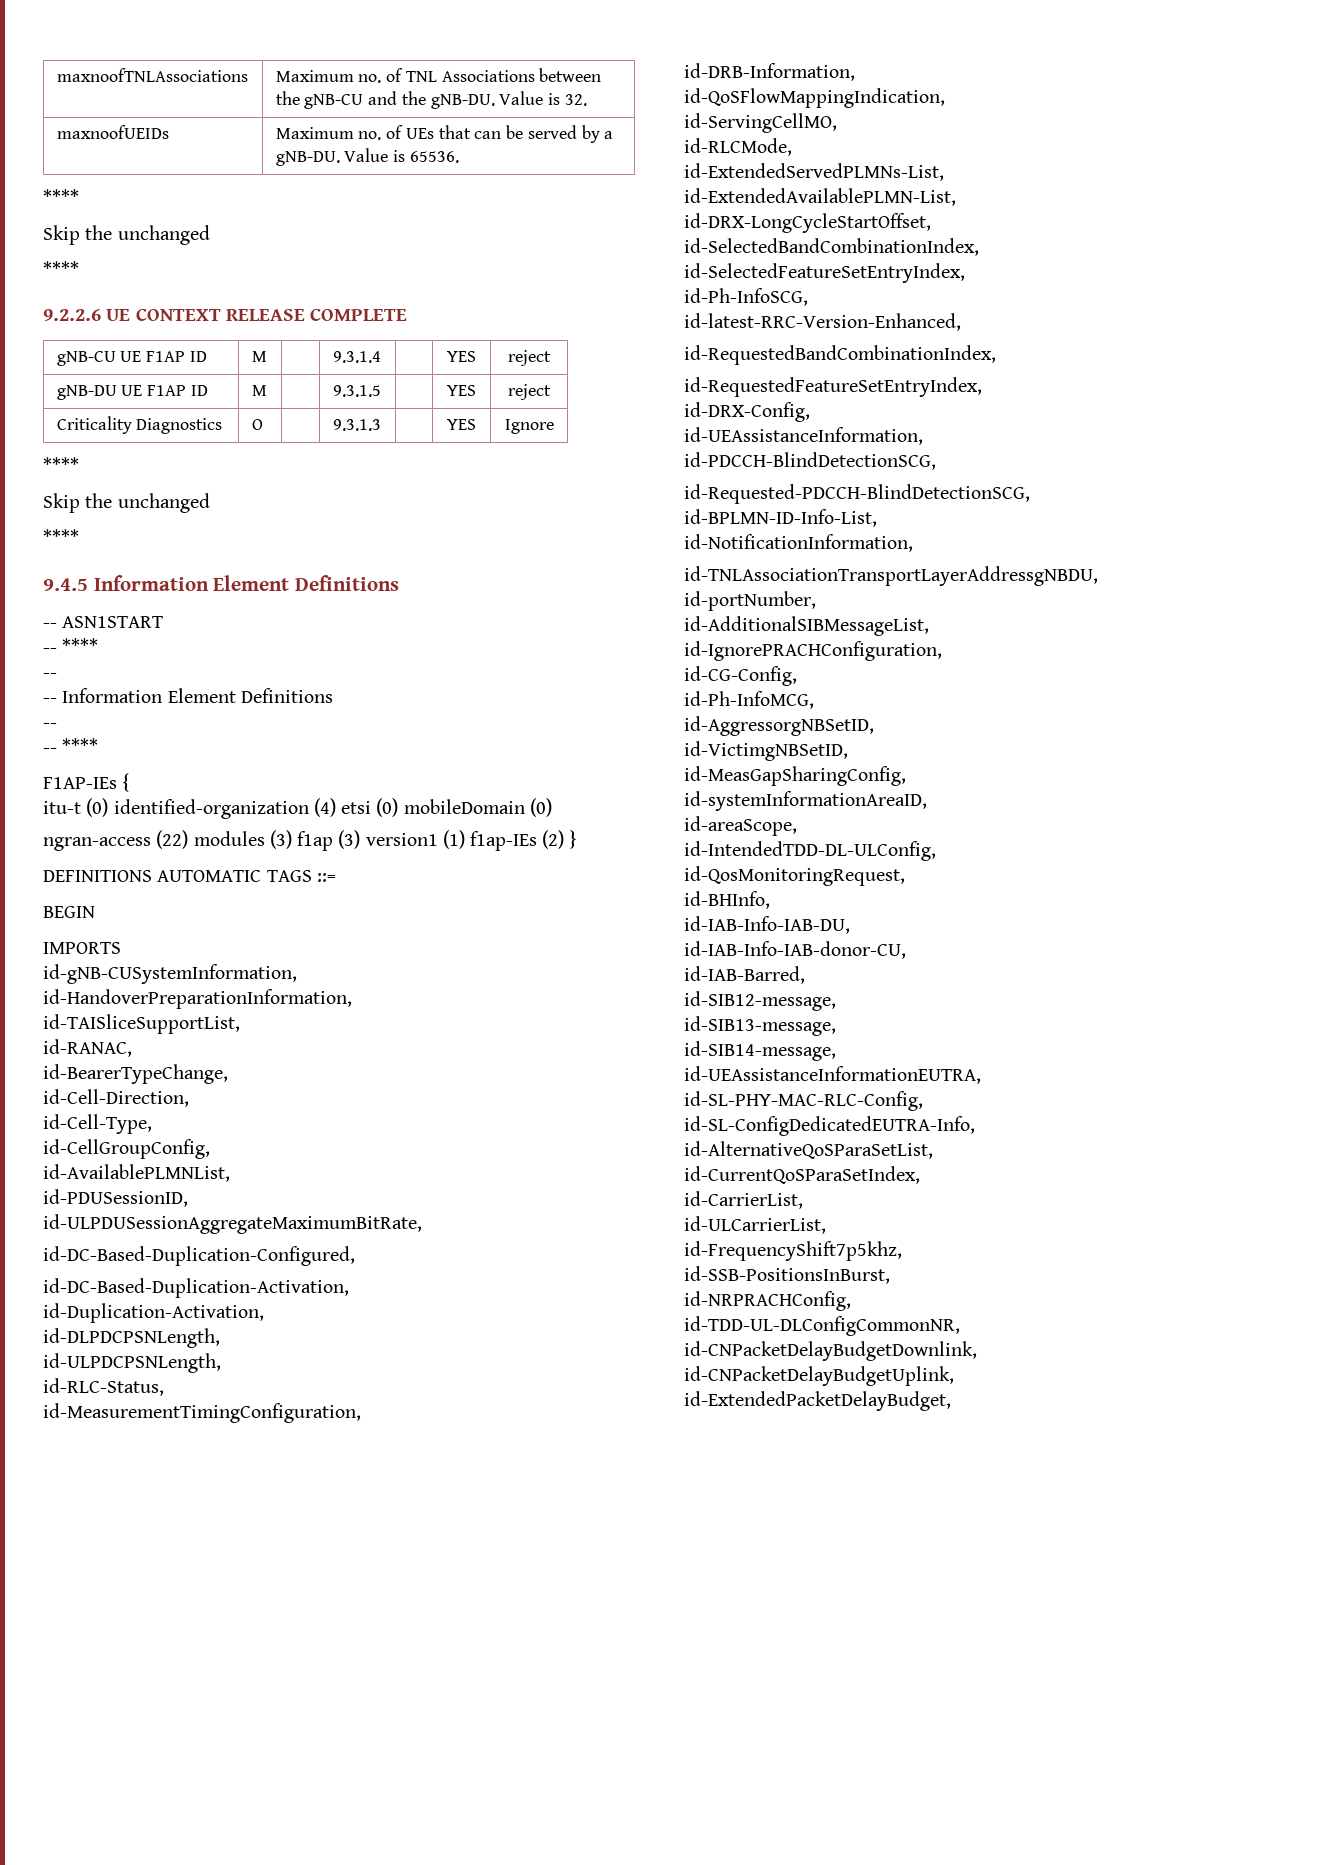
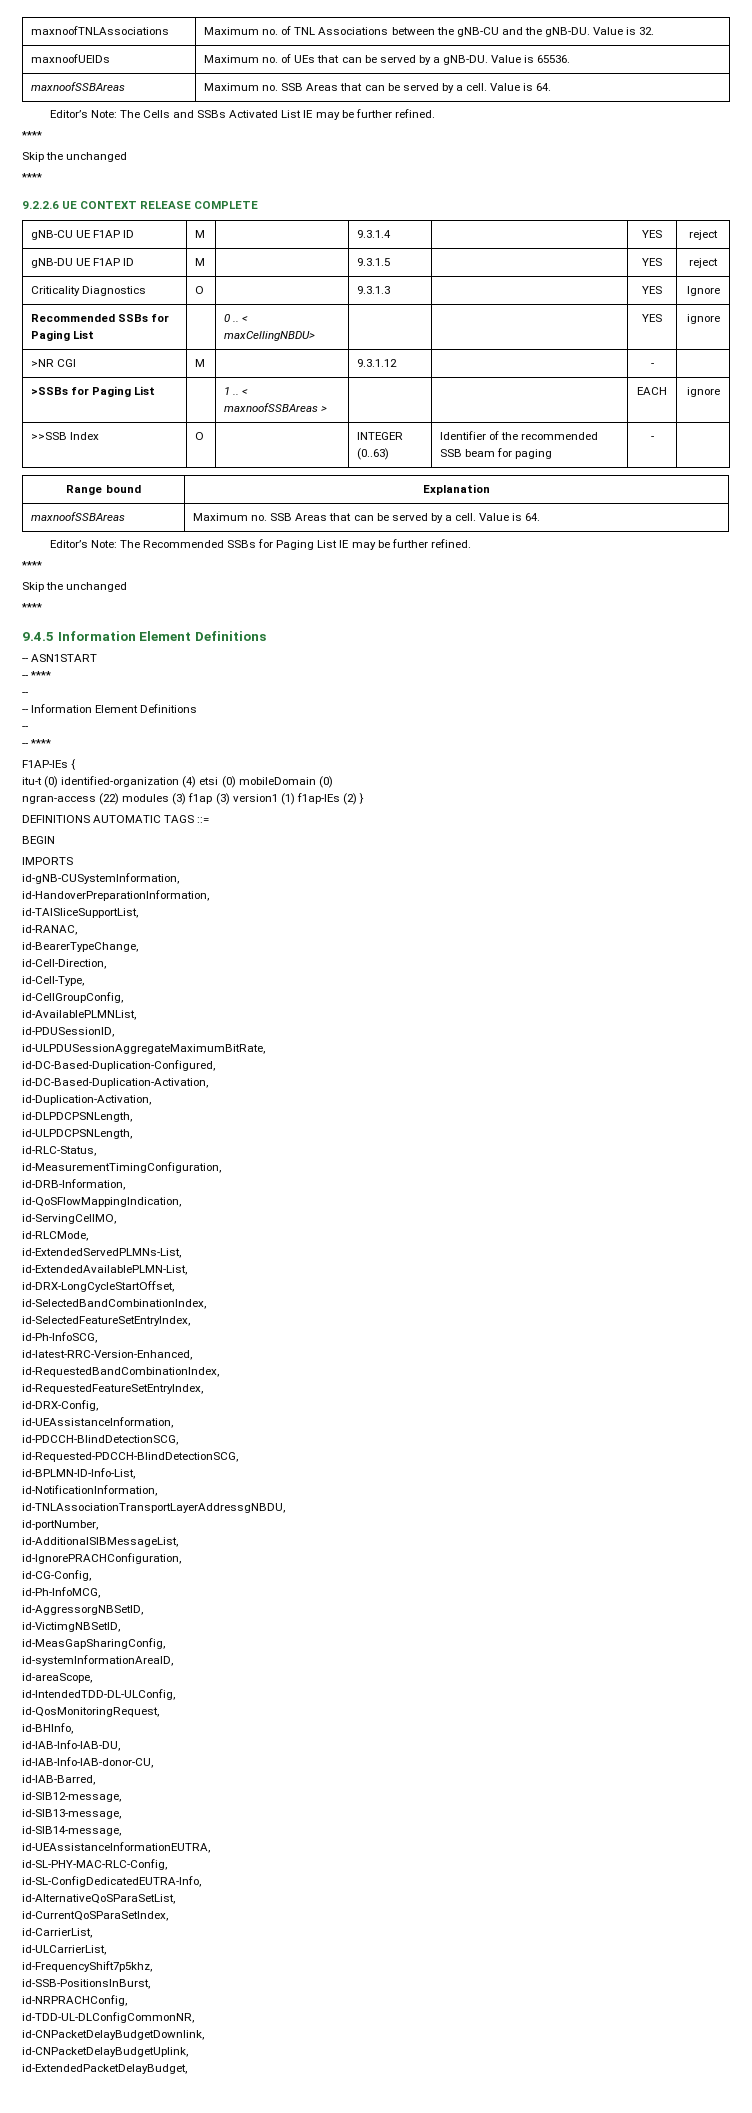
  maxnoofUEIDs | Maximum no. of UEs that can be served by a gNB-DU. Value is 65536.
+ maxnoofSSBAreas | Maximum no. SSB Areas that can be served by a cell. Value is 64.
+ Editor’s Note: The Cells and SSBs Activated List IE may be further refined.
+ Recommended SSBs for Paging List | | 0 .. < maxCellingNBDU> | | | YES | ignore
+ >NR CGI | M | | 9.3.1.12 | | - |
+ >SSBs for Paging List | | 1 .. < maxnoofSSBAreas > | | | EACH | ignore
+ >>SSB Index | O | | INTEGER (0..63) | Identifier of the recommended SSB beam for paging | - |
+ Range bound | Explanation
+ maxnoofSSBAreas | Maximum no. SSB Areas that can be served by a cell. Value is 64.
+ Editor’s Note: The Recommended SSBs for Paging List IE may be further refined.

